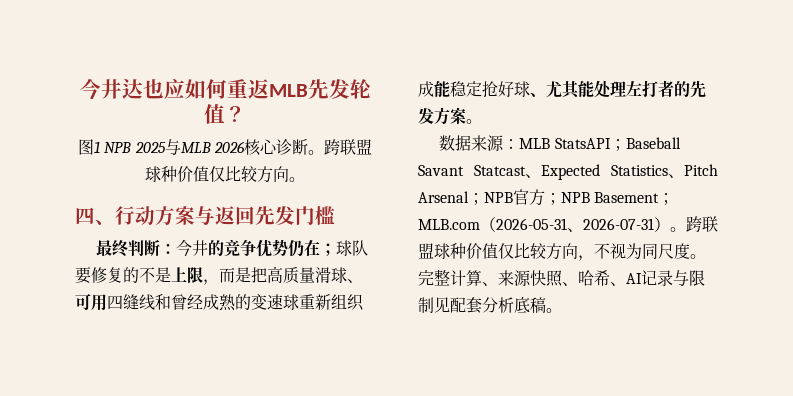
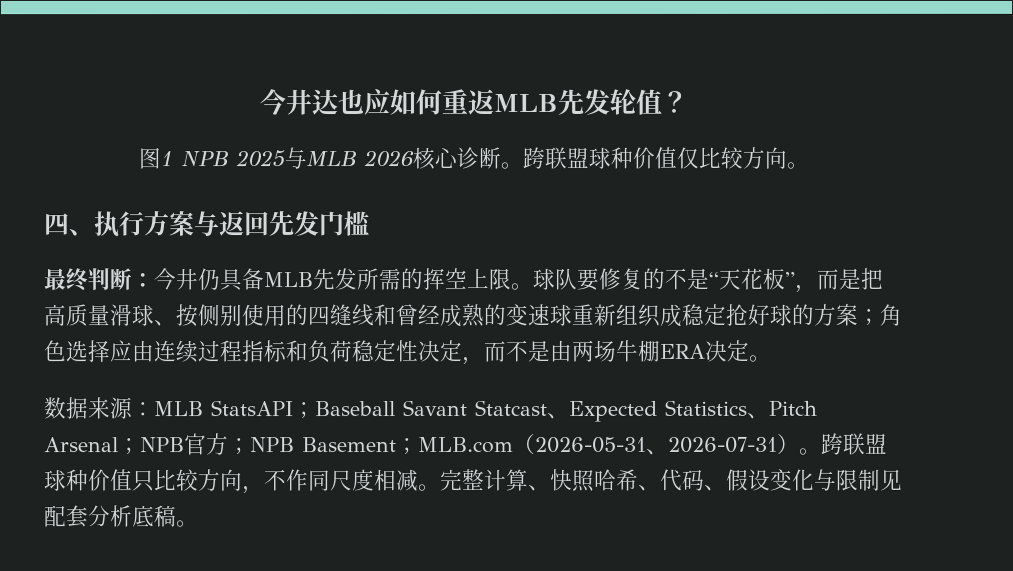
- 四、行动方案与返回先发门槛
+ 四、执行方案与返回先发门槛
- 最终判断：今井的竞争优势仍在；球队要修复的不是上限，而是把高质量滑球、可用四缝线和曾经成熟的变速球重新组织成能稳定抢好球、尤其能处理左打者的先发方案。
+ 最终判断：今井仍具备MLB先发所需的挥空上限。球队要修复的不是“天花板”，而是把高质量滑球、按侧别使用的四缝线和曾经成熟的变速球重新组织成稳定抢好球的方案；角色选择应由连续过程指标和负荷稳定性决定，而不是由两场牛棚ERA决定。
- 跨联盟球种价值仅比较方向，不视为同尺度。完整计算、来源快照、哈希、AI记录与限制见配套分析底稿。
+ 跨联盟球种价值只比较方向，不作同尺度相减。完整计算、快照哈希、代码、假设变化与限制见配套分析底稿。

